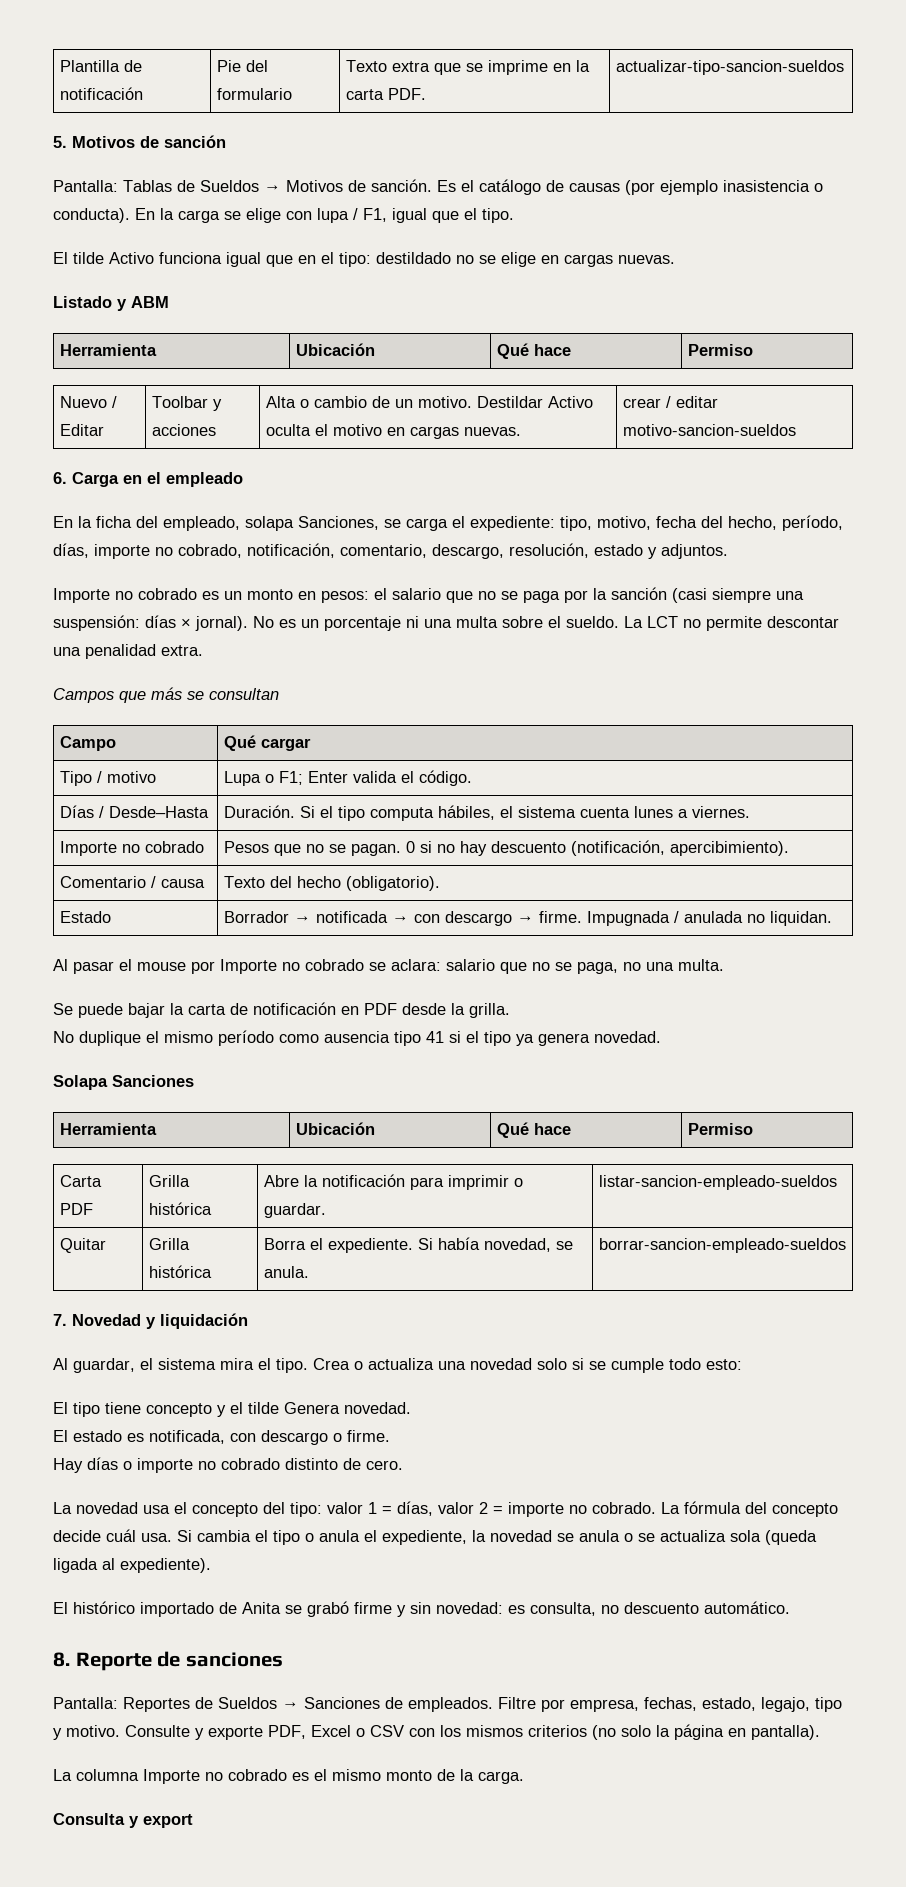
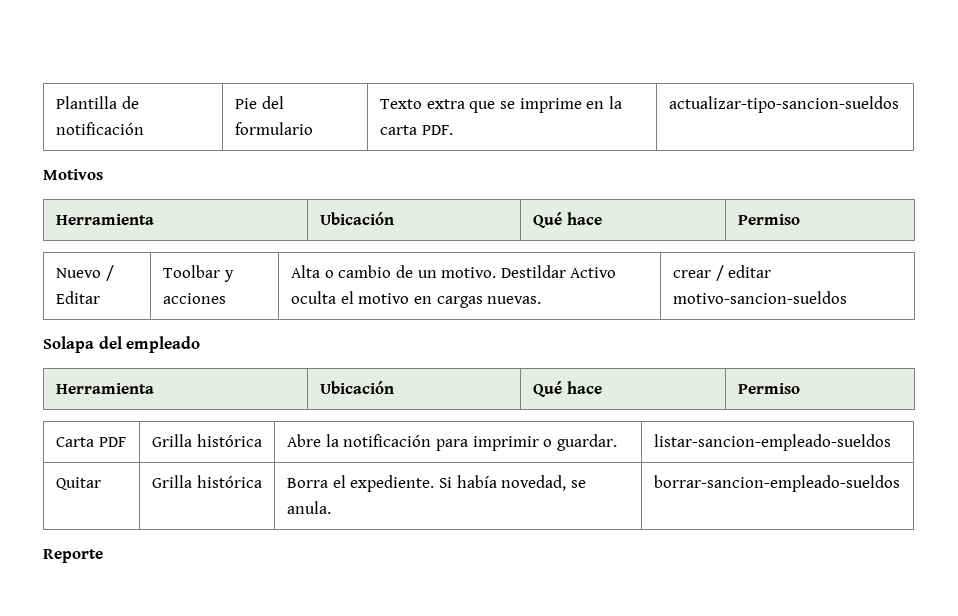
- 5. Motivos de sanción
- Pantalla: Tablas de Sueldos → Motivos de sanción. Es el catálogo de causas (por ejemplo inasistencia o conducta). En la carga se elige con lupa / F1, igual que el tipo.
- El tilde Activo funciona igual que en el tipo: destildado no se elige en cargas nuevas.
- Listado y ABM
+ Motivos
- 6. Carga en el empleado
- En la ficha del empleado, solapa Sanciones, se carga el expediente: tipo, motivo, fecha del hecho, período, días, importe no cobrado, notificación, comentario, descargo, resolución, estado y adjuntos.
- Importe no cobrado es un monto en pesos: el salario que no se paga por la sanción (casi siempre una suspensión: días × jornal). No es un porcentaje ni una multa sobre el sueldo. La LCT no permite descontar una penalidad extra.
- Campos que más se consultan
- Campo | Qué cargar
- Tipo / motivo | Lupa o F1; Enter valida el código.
- Días / Desde–Hasta | Duración. Si el tipo computa hábiles, el sistema cuenta lunes a viernes.
- Importe no cobrado | Pesos que no se pagan. 0 si no hay descuento (notificación, apercibimiento).
- Comentario / causa | Texto del hecho (obligatorio).
- Estado | Borrador → notificada → con descargo → firme. Impugnada / anulada no liquidan.
- Al pasar el mouse por Importe no cobrado se aclara: salario que no se paga, no una multa.
- Se puede bajar la carta de notificación en PDF desde la grilla.
- No duplique el mismo período como ausencia tipo 41 si el tipo ya genera novedad.
- Solapa Sanciones
+ Solapa del empleado
- 7. Novedad y liquidación
- Al guardar, el sistema mira el tipo. Crea o actualiza una novedad solo si se cumple todo esto:
- El tipo tiene concepto y el tilde Genera novedad.
- El estado es notificada, con descargo o firme.
- Hay días o importe no cobrado distinto de cero.
- La novedad usa el concepto del tipo: valor 1 = días, valor 2 = importe no cobrado. La fórmula del concepto decide cuál usa. Si cambia el tipo o anula el expediente, la novedad se anula o se actualiza sola (queda ligada al expediente).
- El histórico importado de Anita se grabó firme y sin novedad: es consulta, no descuento automático.
- 8. Reporte de sanciones
- Pantalla: Reportes de Sueldos → Sanciones de empleados. Filtre por empresa, fechas, estado, legajo, tipo y motivo. Consulte y exporte PDF, Excel o CSV con los mismos criterios (no solo la página en pantalla).
- La columna Importe no cobrado es el mismo monto de la carga.
- Consulta y export
+ Reporte

